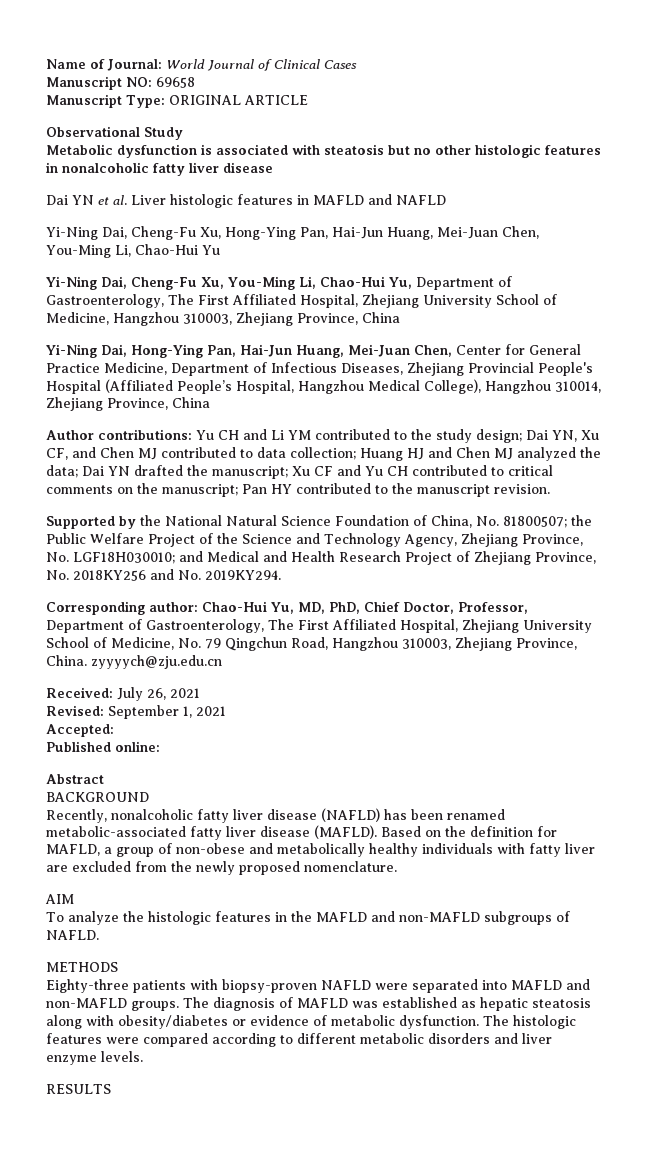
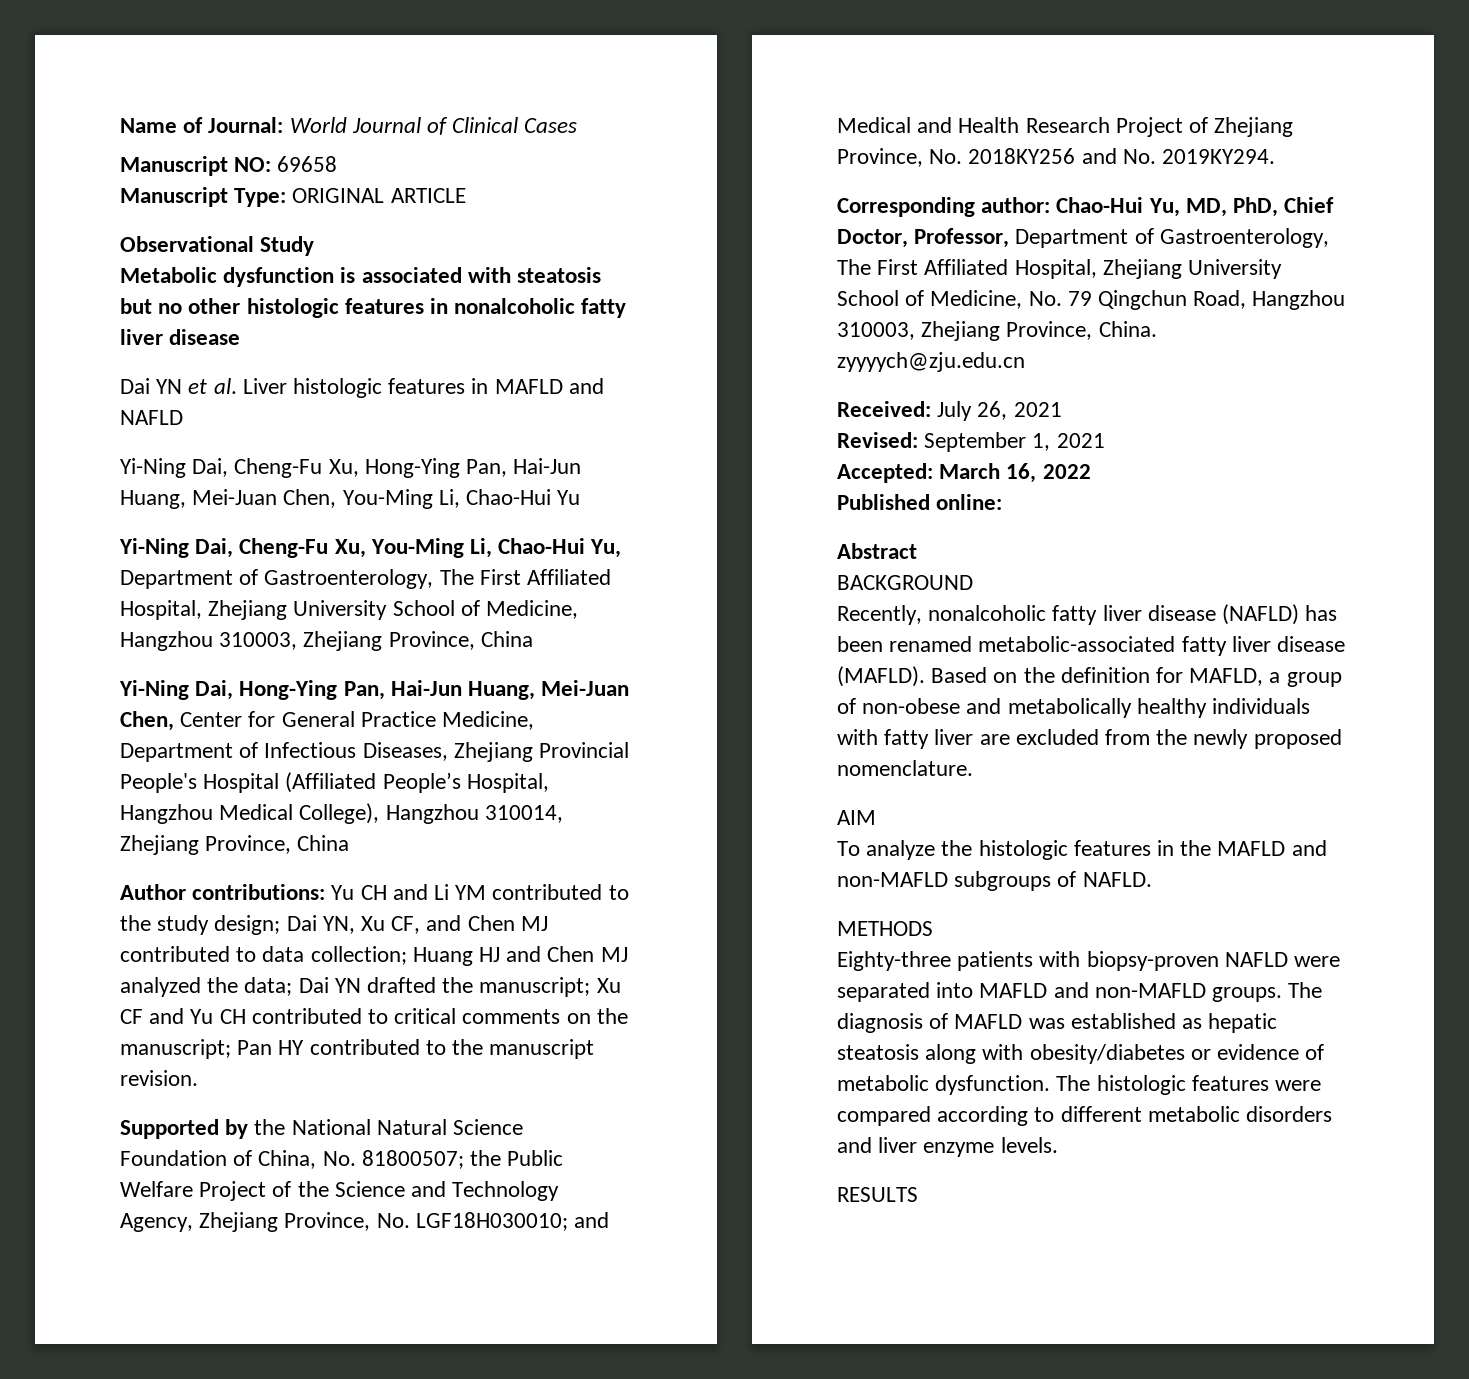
- Accepted:
+ Accepted: March 16, 2022

